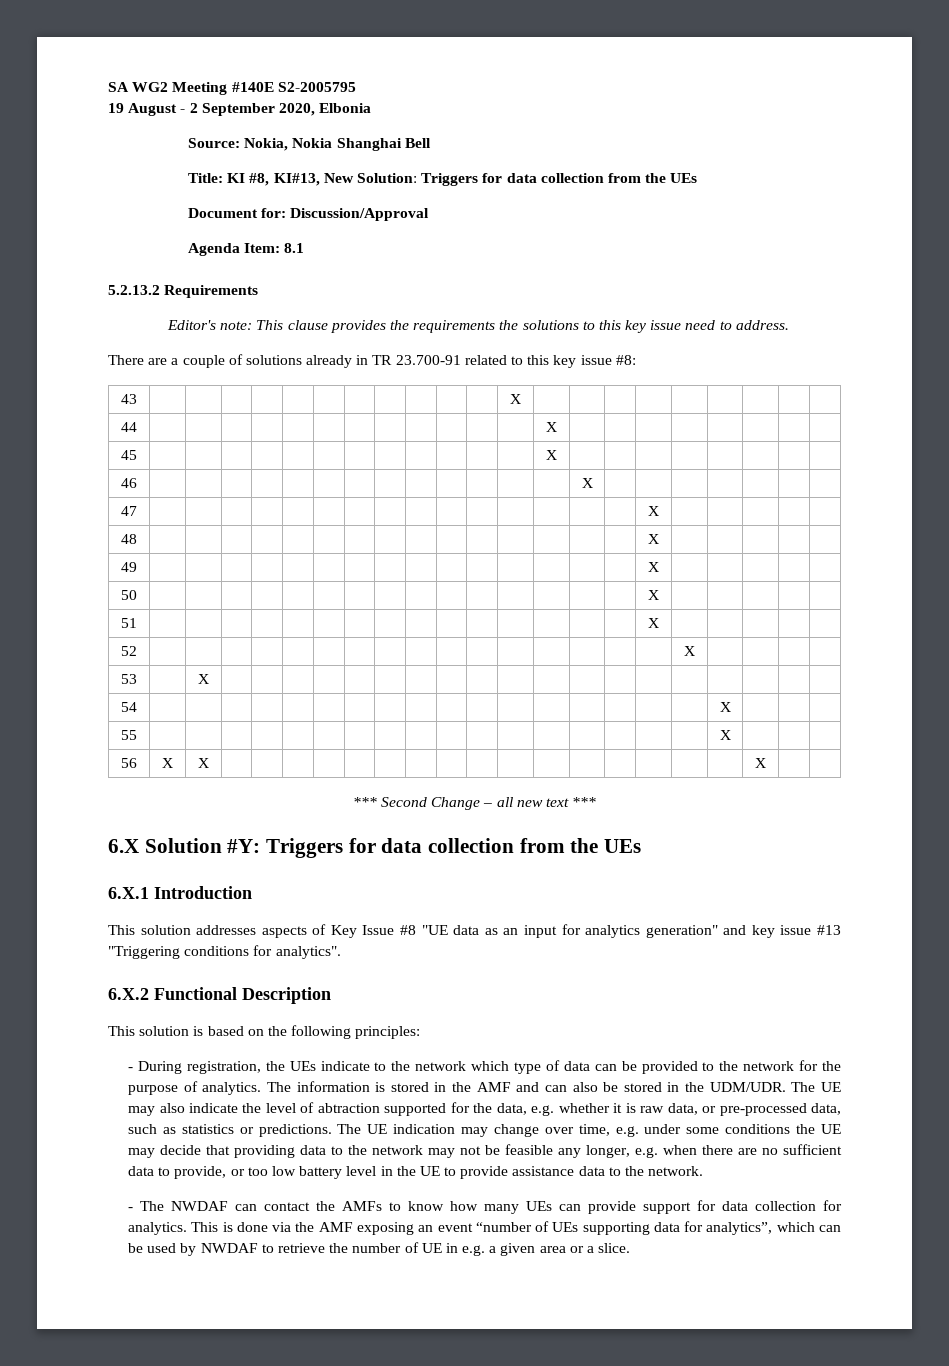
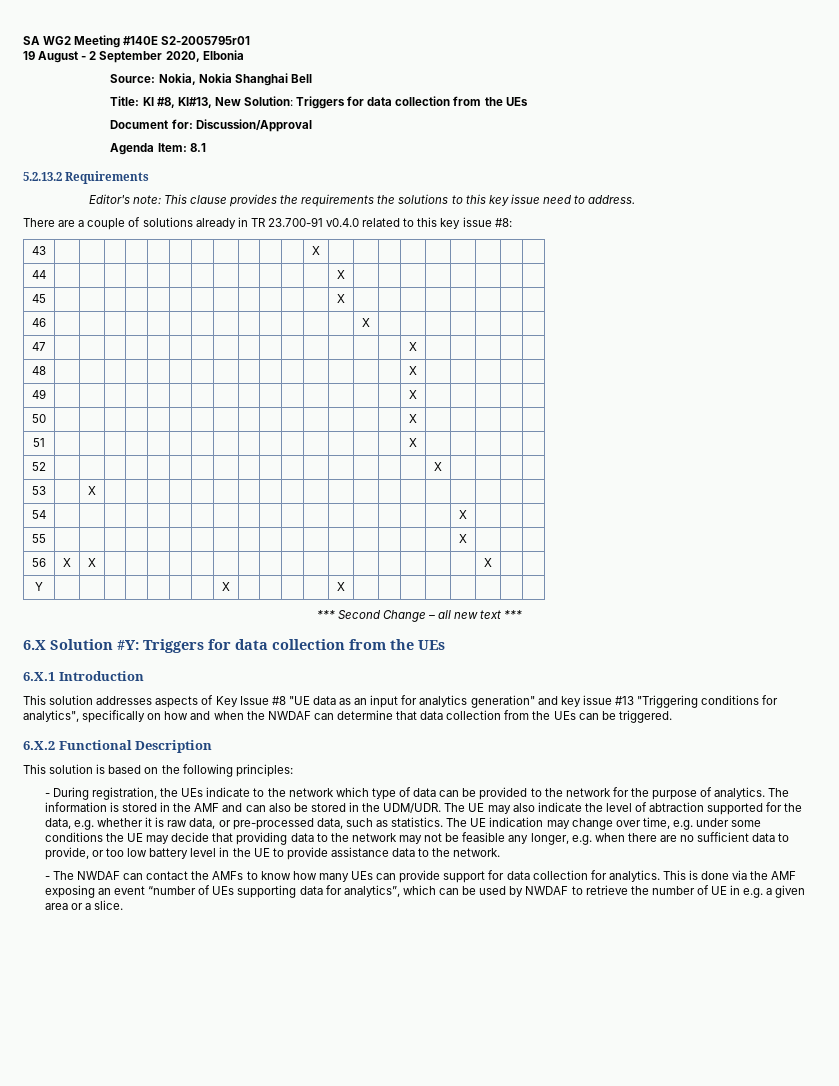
- SA WG2 Meeting #140E S2-2005795
+ SA WG2 Meeting #140E S2-2005795r01
- There are a couple of solutions already in TR 23.700-91 related to this key issue #8:
+ There are a couple of solutions already in TR 23.700-91 v0.4.0 related to this key issue #8:
+ Y | | | | | | | | X | | | | | X | | | | | | | |
- This solution addresses aspects of Key Issue #8 "UE data as an input for analytics generation" and key issue #13 "Triggering conditions for analytics".
+ This solution addresses aspects of Key Issue #8 "UE data as an input for analytics generation" and key issue #13 "Triggering conditions for analytics", specifically on how and when the NWDAF can determine that data collection from the UEs can be triggered.
- The UE may also indicate the level of abtraction supported for the data, e.g. whether it is raw data, or pre-processed data, such as statistics or predictions.
+ The UE may also indicate the level of abtraction supported for the data, e.g. whether it is raw data, or pre-processed data, such as statistics.

